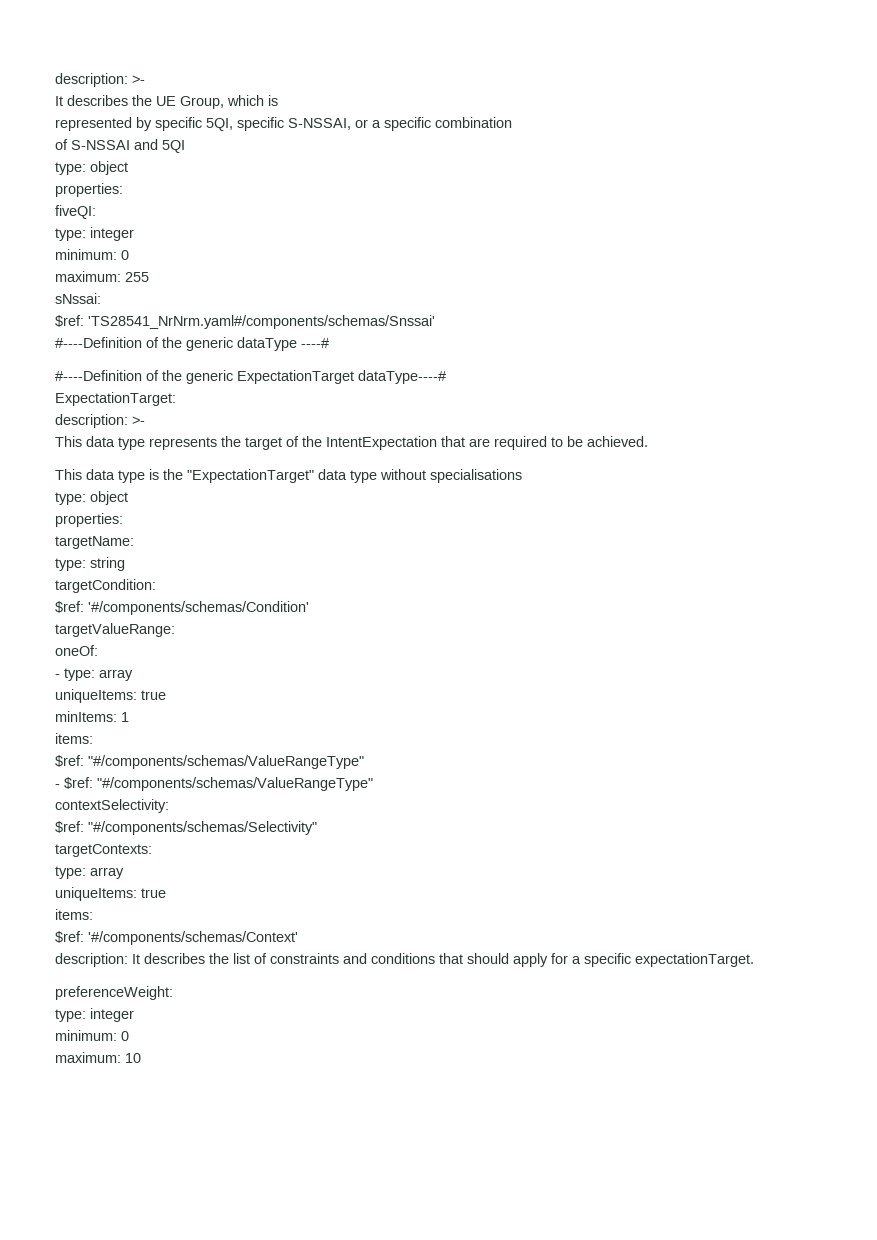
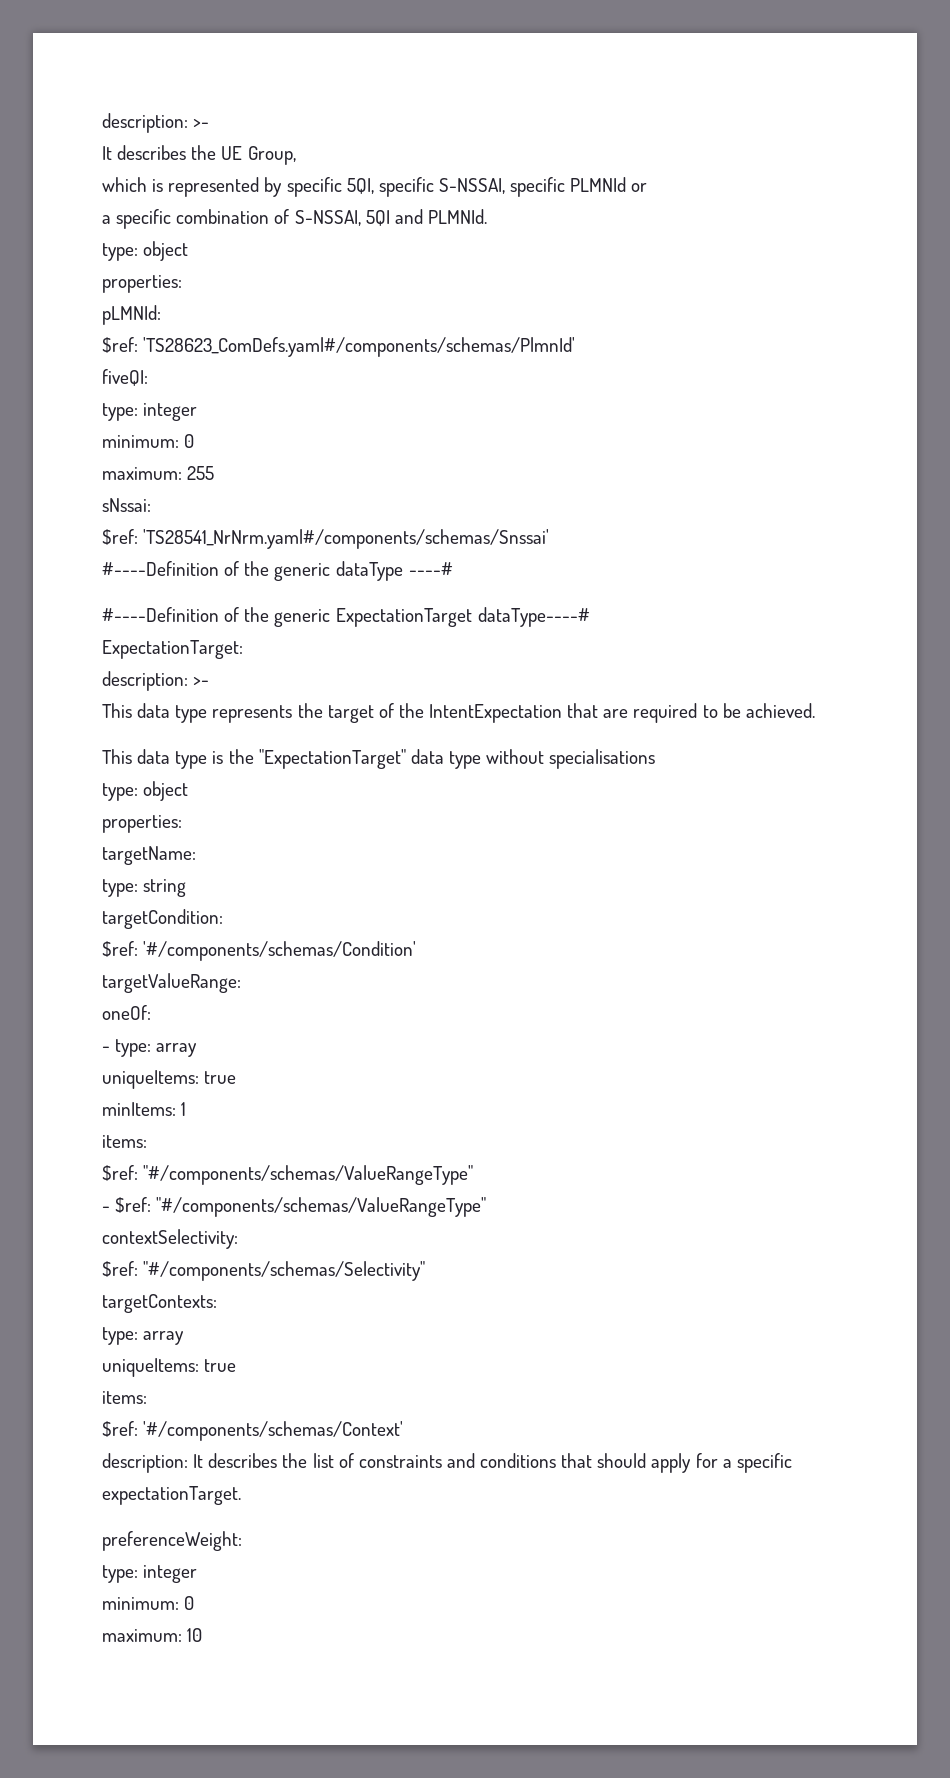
- It describes the UE Group, which is
- represented by specific 5QI, specific S-NSSAI, or a specific combination
- of S-NSSAI and 5QI
+ It describes the UE Group,
+ which is represented by specific 5QI, specific S-NSSAI, specific PLMNId or
+ a specific combination of S-NSSAI, 5QI and PLMNId.
  type: object
  properties:
+ pLMNId:
+ $ref: 'TS28623_ComDefs.yaml#/components/schemas/PlmnId'

